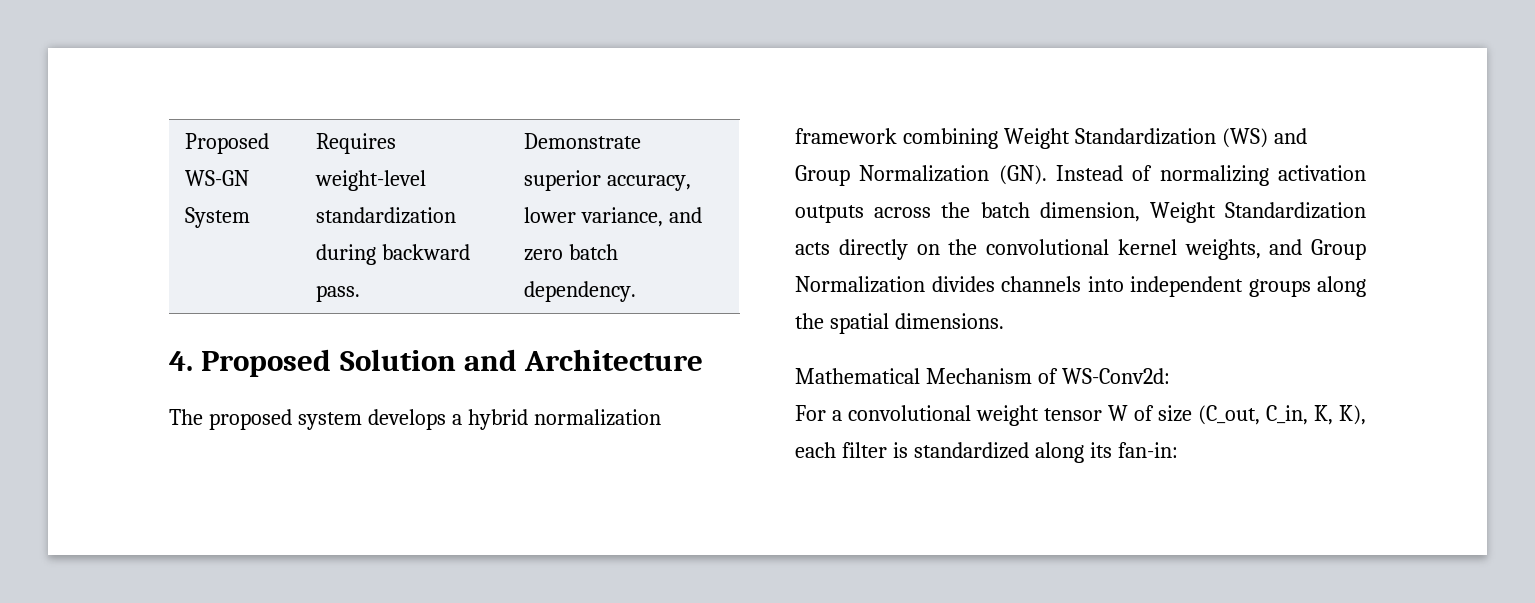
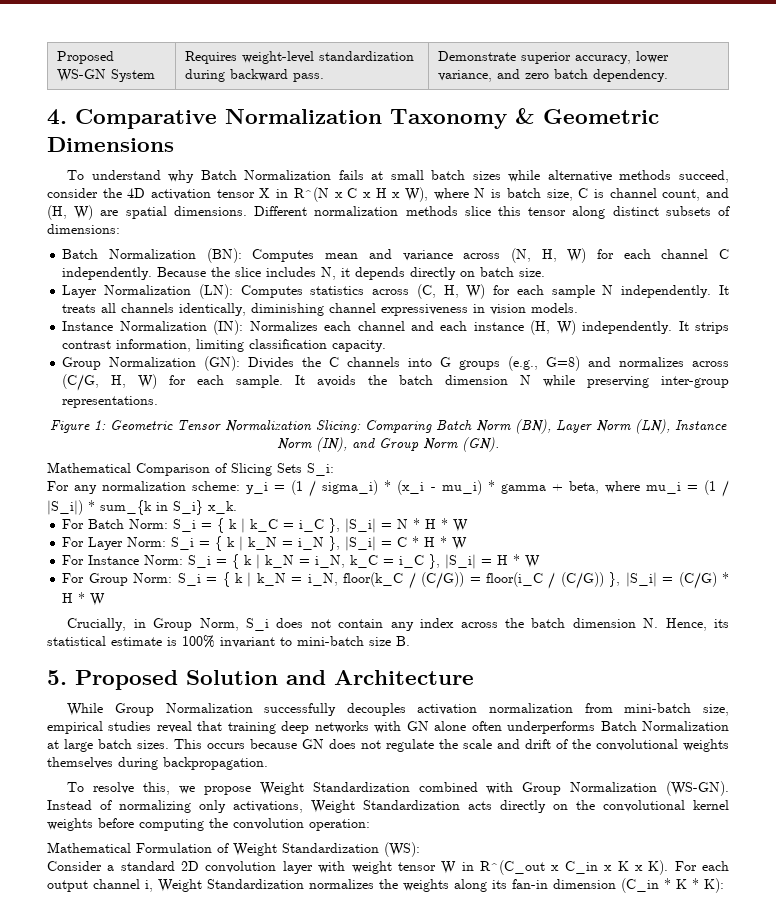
- 4. Proposed Solution and Architecture
- The proposed system develops a hybrid normalization framework combining Weight Standardization (WS) and Group Normalization (GN). Instead of normalizing activation outputs across the batch dimension, Weight Standardization acts directly on the convolutional kernel weights, and Group Normalization divides channels into independent groups along the spatial dimensions.
- Mathematical Mechanism of WS-Conv2d:
- For a convolutional weight tensor W of size (C_out, C_in, K, K), each filter is standardized along its fan-in:
+ 4. Comparative Normalization Taxonomy & Geometric Dimensions
+ To understand why Batch Normalization fails at small batch sizes while alternative methods succeed, consider the 4D activation tensor X in R^(N x C x H x W), where N is batch size, C is channel count, and (H, W) are spatial dimensions. Different normalization methods slice this tensor along distinct subsets of dimensions:
+ Batch Normalization (BN): Computes mean and variance across (N, H, W) for each channel C independently. Because the slice includes N, it depends directly on batch size.
+ Layer Normalization (LN): Computes statistics across (C, H, W) for each sample N independently. It treats all channels identically, diminishing channel expressiveness in vision models.
+ Instance Normalization (IN): Normalizes each channel and each instance (H, W) independently. It strips contrast information, limiting classification capacity.
+ Group Normalization (GN): Divides the C channels into G groups (e.g., G=8) and normalizes across (C/G, H, W) for each sample. It avoids the batch dimension N while preserving inter-group representations.
+ Figure 1: Geometric Tensor Normalization Slicing: Comparing Batch Norm (BN), Layer Norm (LN), Instance Norm (IN), and Group Norm (GN).
+ Mathematical Comparison of Slicing Sets S_i:
+ For any normalization scheme: y_i = (1 / sigma_i) * (x_i - mu_i) * gamma + beta, where mu_i = (1 / |S_i|) * sum_{k in S_i} x_k.
+ For Batch Norm: S_i = { k | k_C = i_C }, |S_i| = N * H * W
+ For Layer Norm: S_i = { k | k_N = i_N }, |S_i| = C * H * W
+ For Instance Norm: S_i = { k | k_N = i_N, k_C = i_C }, |S_i| = H * W
+ For Group Norm: S_i = { k | k_N = i_N, floor(k_C / (C/G)) = floor(i_C / (C/G)) }, |S_i| = (C/G) * H * W
+ Crucially, in Group Norm, S_i does not contain any index across the batch dimension N. Hence, its statistical estimate is 100% invariant to mini-batch size B.
+ 5. Proposed Solution and Architecture
+ While Group Normalization successfully decouples activation normalization from mini-batch size, empirical studies reveal that training deep networks with GN alone often underperforms Batch Normalization at large batch sizes. This occurs because GN does not regulate the scale and drift of the convolutional weights themselves during backpropagation.
+ To resolve this, we propose Weight Standardization combined with Group Normalization (WS-GN). Instead of normalizing only activations, Weight Standardization acts directly on the convolutional kernel weights before computing the convolution operation:
+ Mathematical Formulation of Weight Standardization (WS):
+ Consider a standard 2D convolution layer with weight tensor W in R^(C_out x C_in x K x K). For each output channel i, Weight Standardization normalizes the weights along its fan-in dimension (C_in * K * K):

